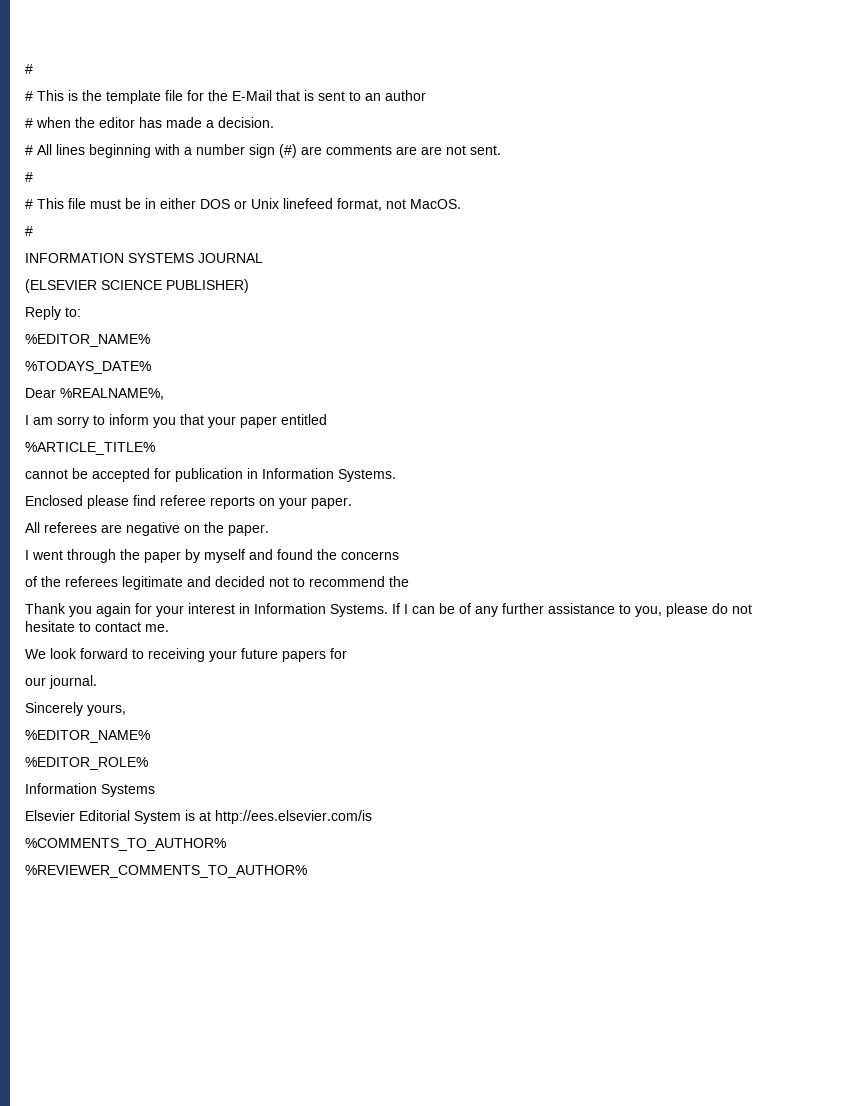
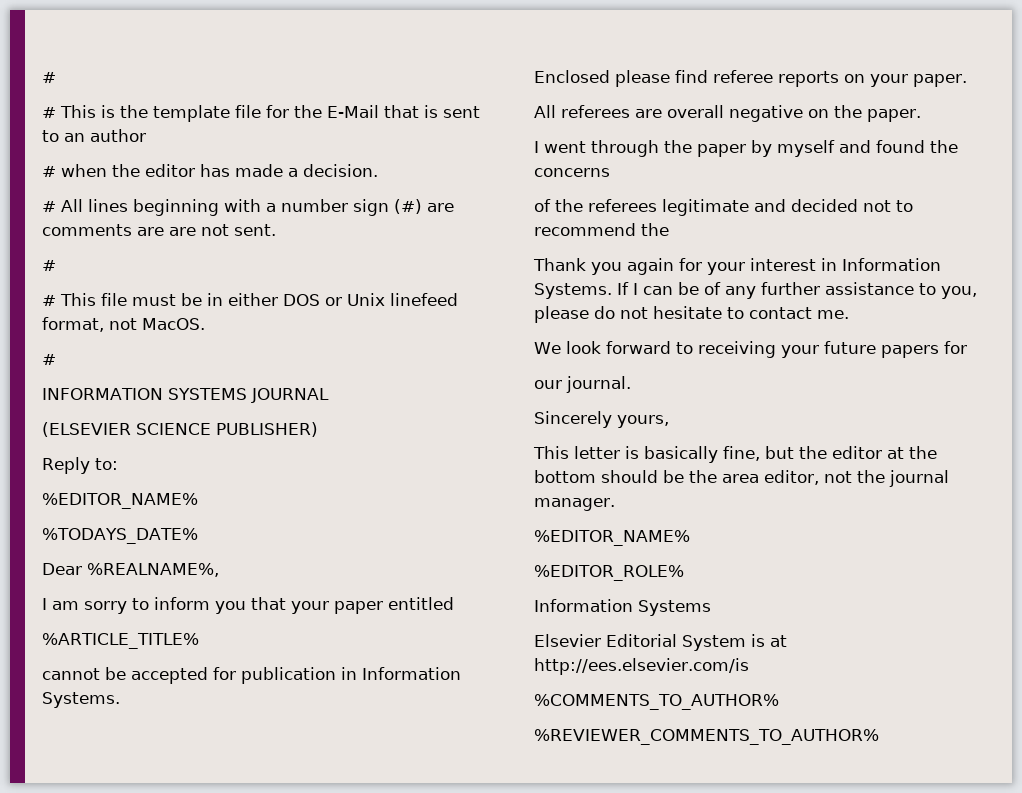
- All referees are negative on the paper.
+ All referees are overall negative on the paper.
+ This letter is basically fine, but the editor at the bottom should be the area editor, not the journal manager.

